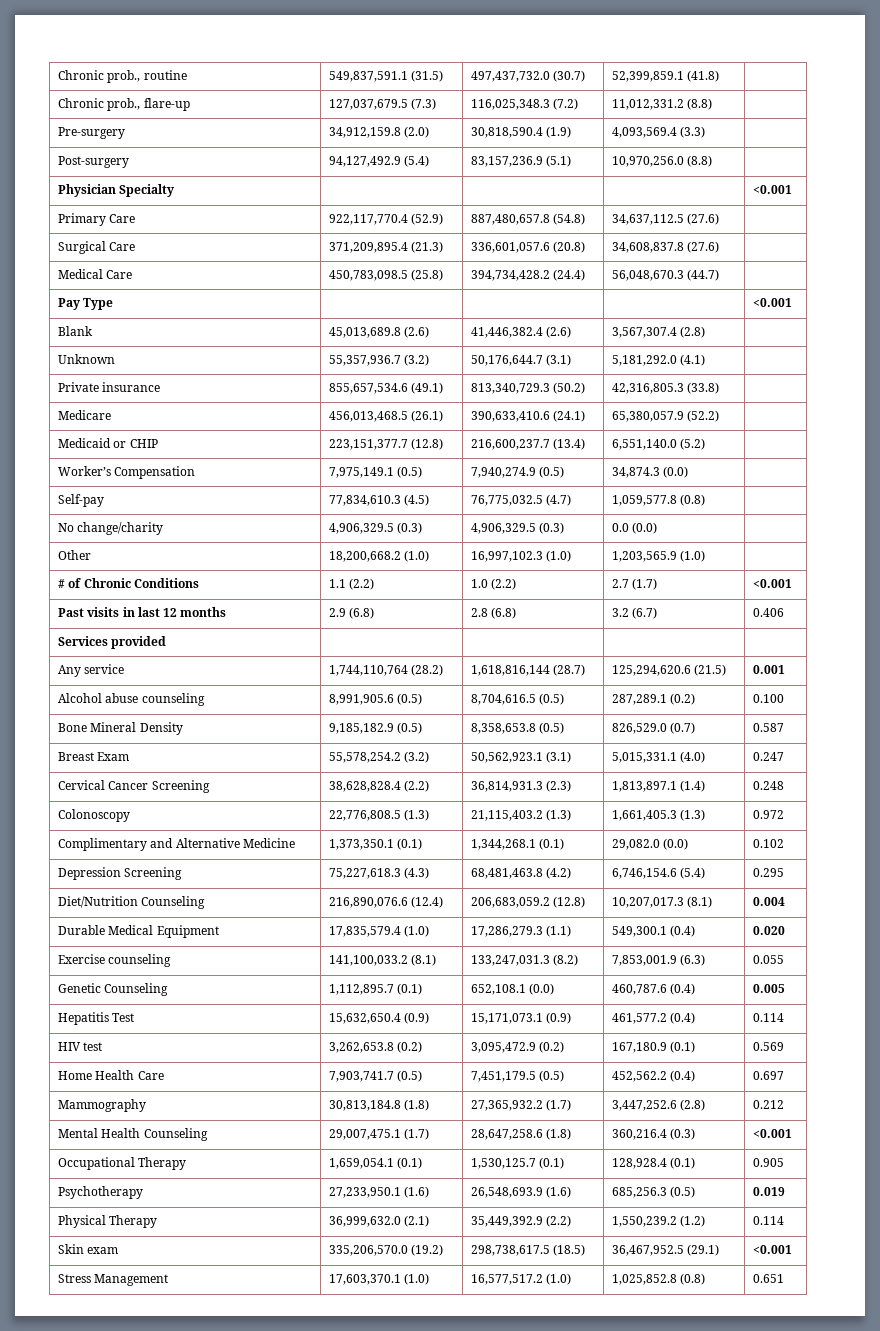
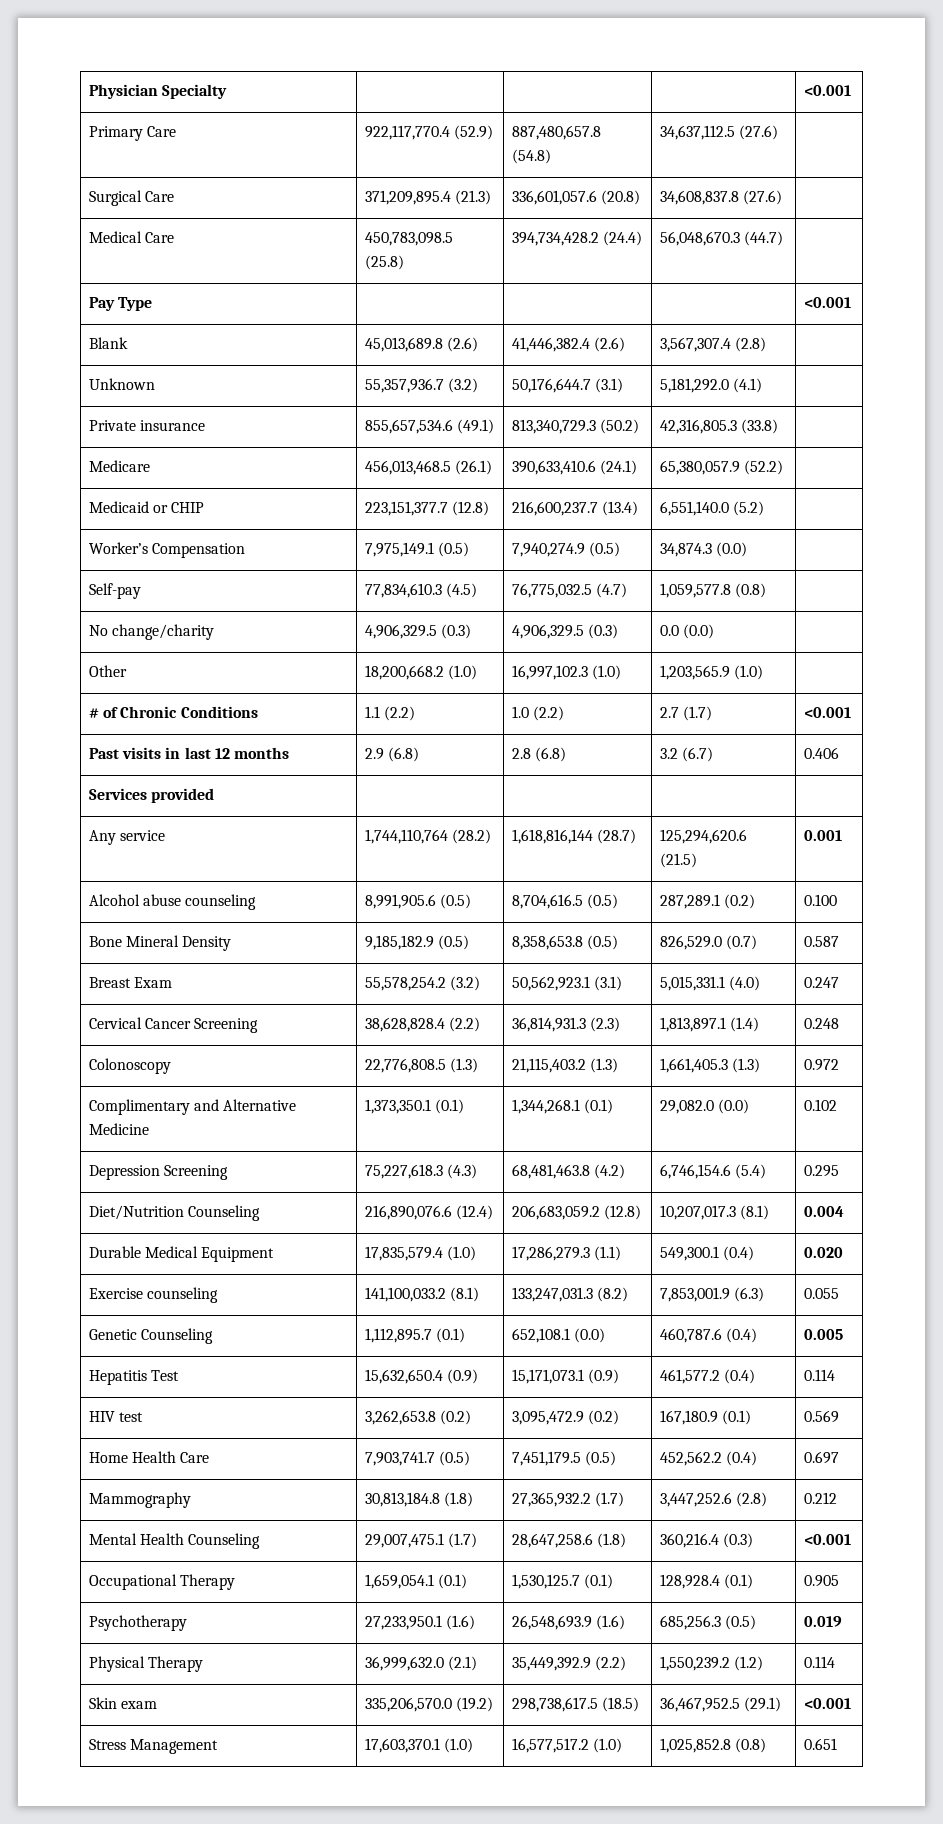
- Chronic prob., routine | 549,837,591.1 (31.5) | 497,437,732.0 (30.7) | 52,399,859.1 (41.8) |
- Chronic prob., flare-up | 127,037,679.5 (7.3) | 116,025,348.3 (7.2) | 11,012,331.2 (8.8) |
- Pre-surgery | 34,912,159.8 (2.0) | 30,818,590.4 (1.9) | 4,093,569.4 (3.3) |
- Post-surgery | 94,127,492.9 (5.4) | 83,157,236.9 (5.1) | 10,970,256.0 (8.8) |

